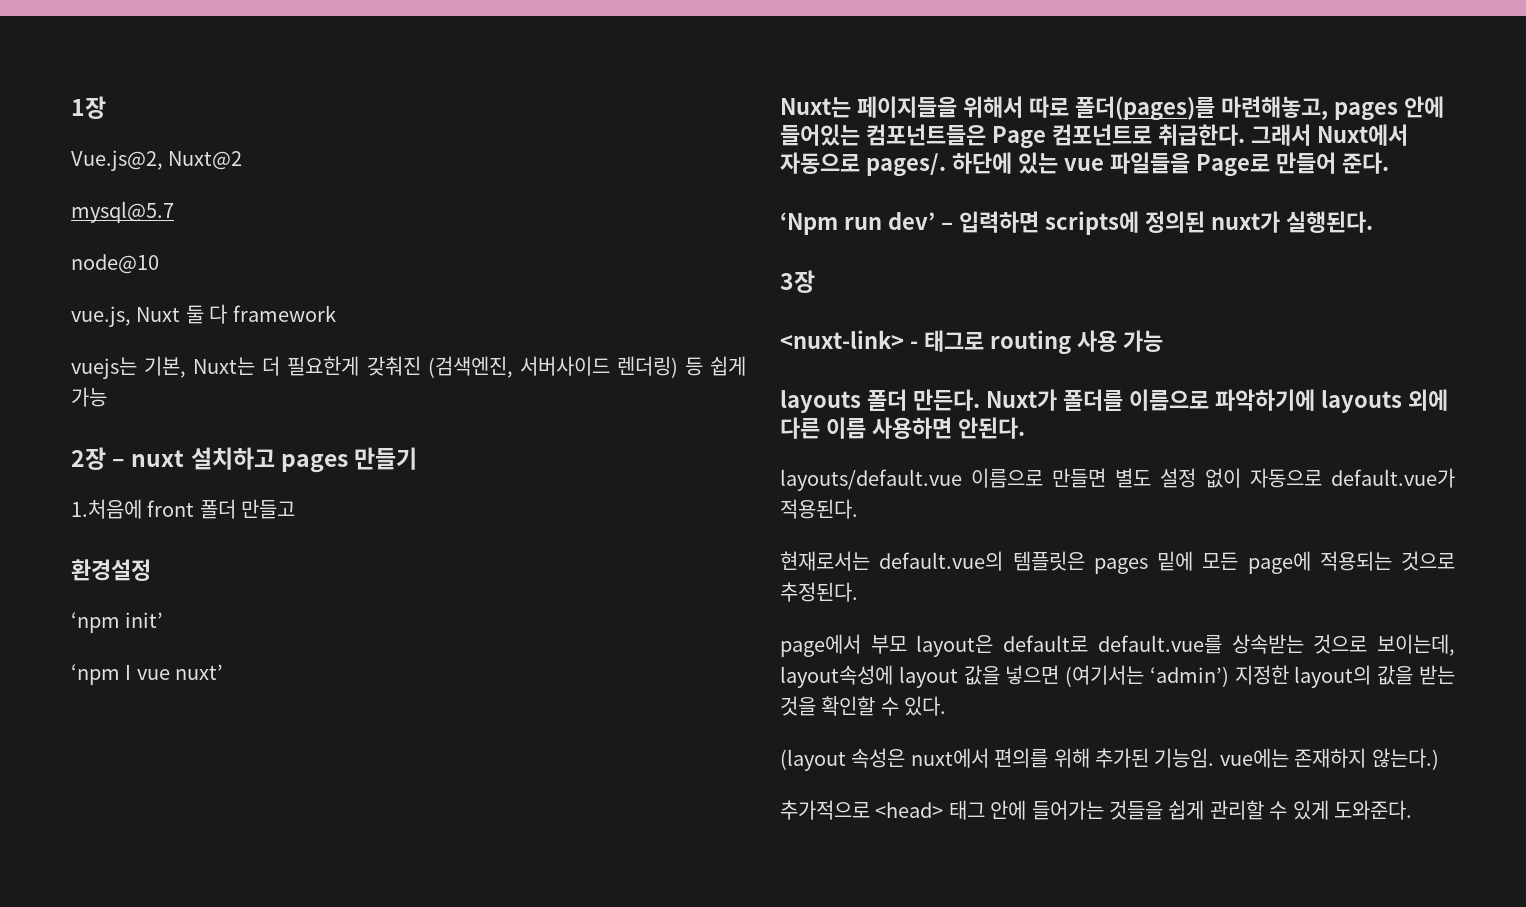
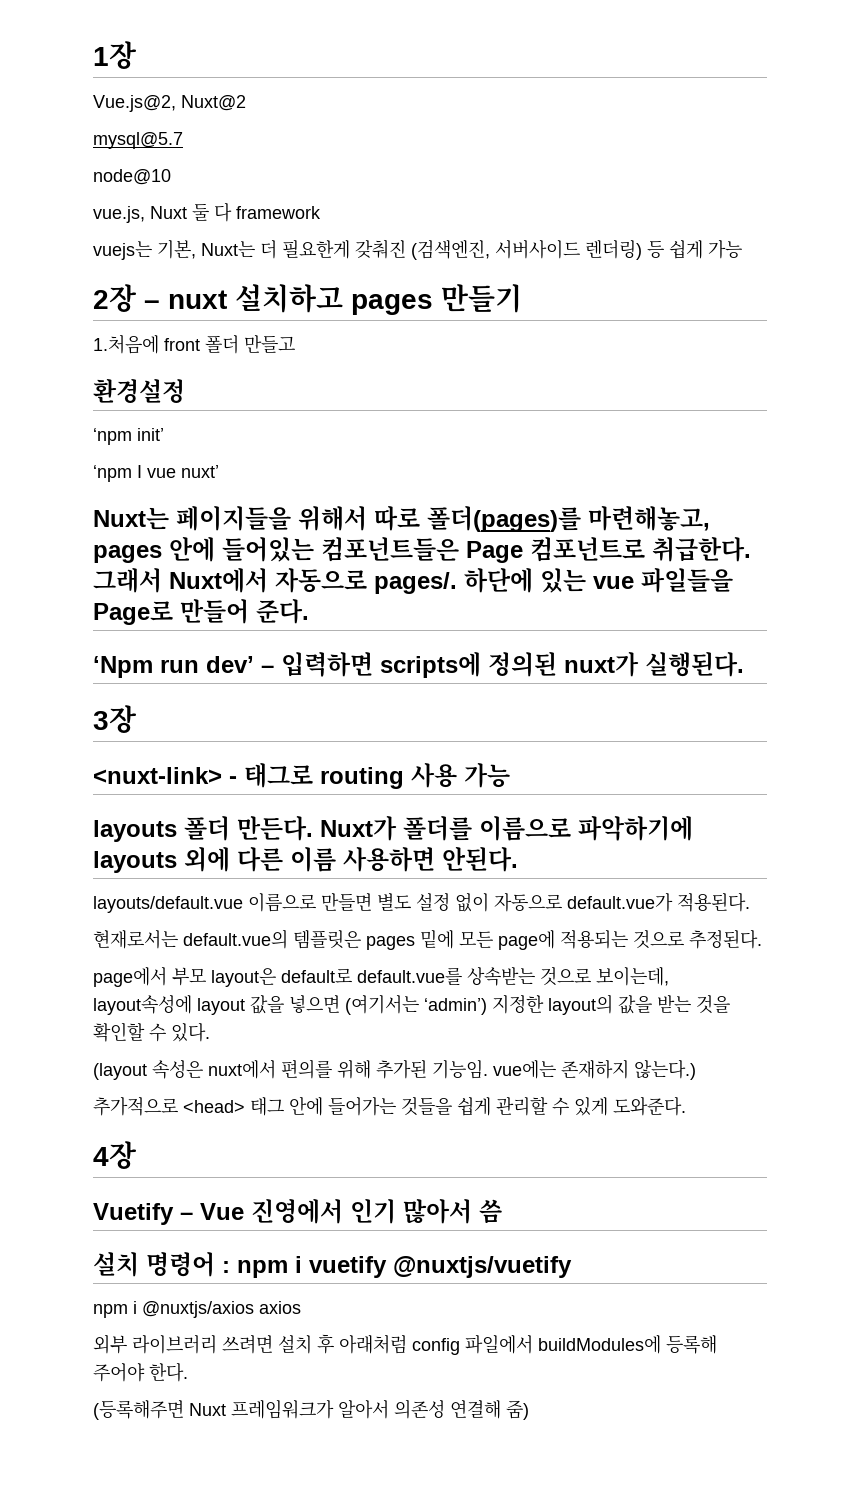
+ 4장
+ Vuetify – Vue 진영에서 인기 많아서 씀
+ 설치 명령어 : npm i vuetify @nuxtjs/vuetify
+ npm i @nuxtjs/axios axios
+ 외부 라이브러리 쓰려면 설치 후 아래처럼 config 파일에서 buildModules에 등록해 주어야 한다.
+ (등록해주면 Nuxt 프레임워크가 알아서 의존성 연결해 줌)

